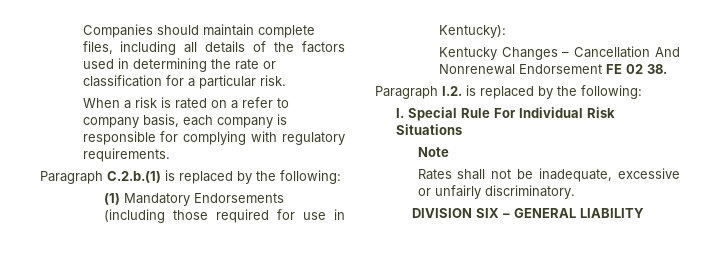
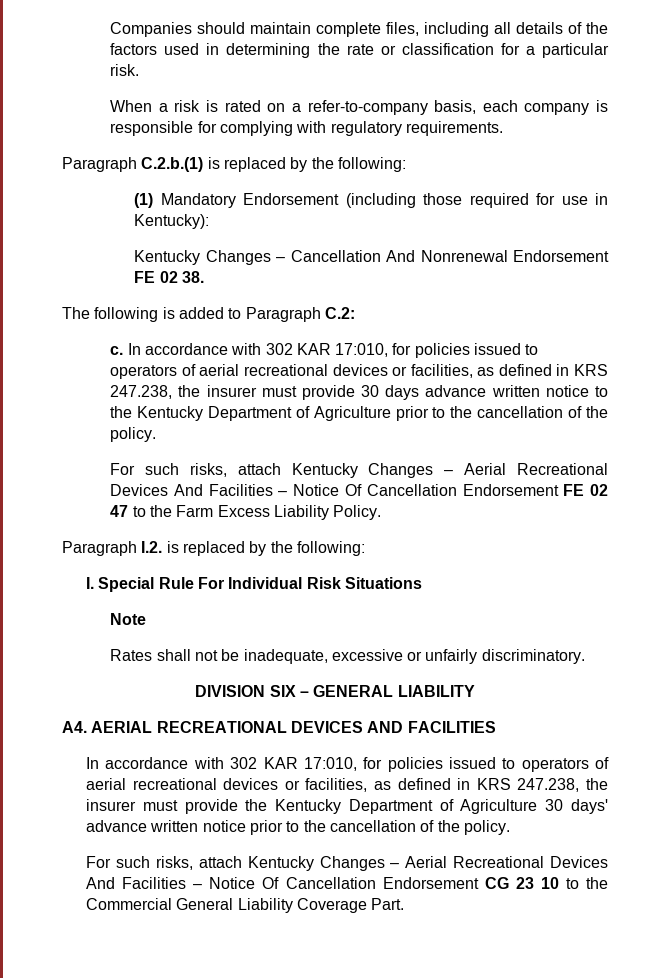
- When a risk is rated on a refer to company basis, each company is responsible for complying with regulatory requirements.
+ When a risk is rated on a refer-to-company basis, each company is responsible for complying with regulatory requirements.
- (1) Mandatory Endorsements (including those required for use in Kentucky):
+ (1) Mandatory Endorsement (including those required for use in Kentucky):
+ The following is added to Paragraph C.2:
+ c. In accordance with 302 KAR 17:010, for policies issued to operators of aerial recreational devices or facilities, as defined in KRS 247.238, the insurer must provide 30 days advance written notice to the Kentucky Department of Agriculture prior to the cancellation of the policy.
+ For such risks, attach Kentucky Changes – Aerial Recreational Devices And Facilities – Notice Of Cancellation Endorsement FE 02 47 to the Farm Excess Liability Policy.
+ A4. AERIAL RECREATIONAL DEVICES AND FACILITIES
+ In accordance with 302 KAR 17:010, for policies issued to operators of aerial recreational devices or facilities, as defined in KRS 247.238, the insurer must provide the Kentucky Department of Agriculture 30 days' advance written notice prior to the cancellation of the policy.
+ For such risks, attach Kentucky Changes – Aerial Recreational Devices And Facilities – Notice Of Cancellation Endorsement CG 23 10 to the Commercial General Liability Coverage Part.

